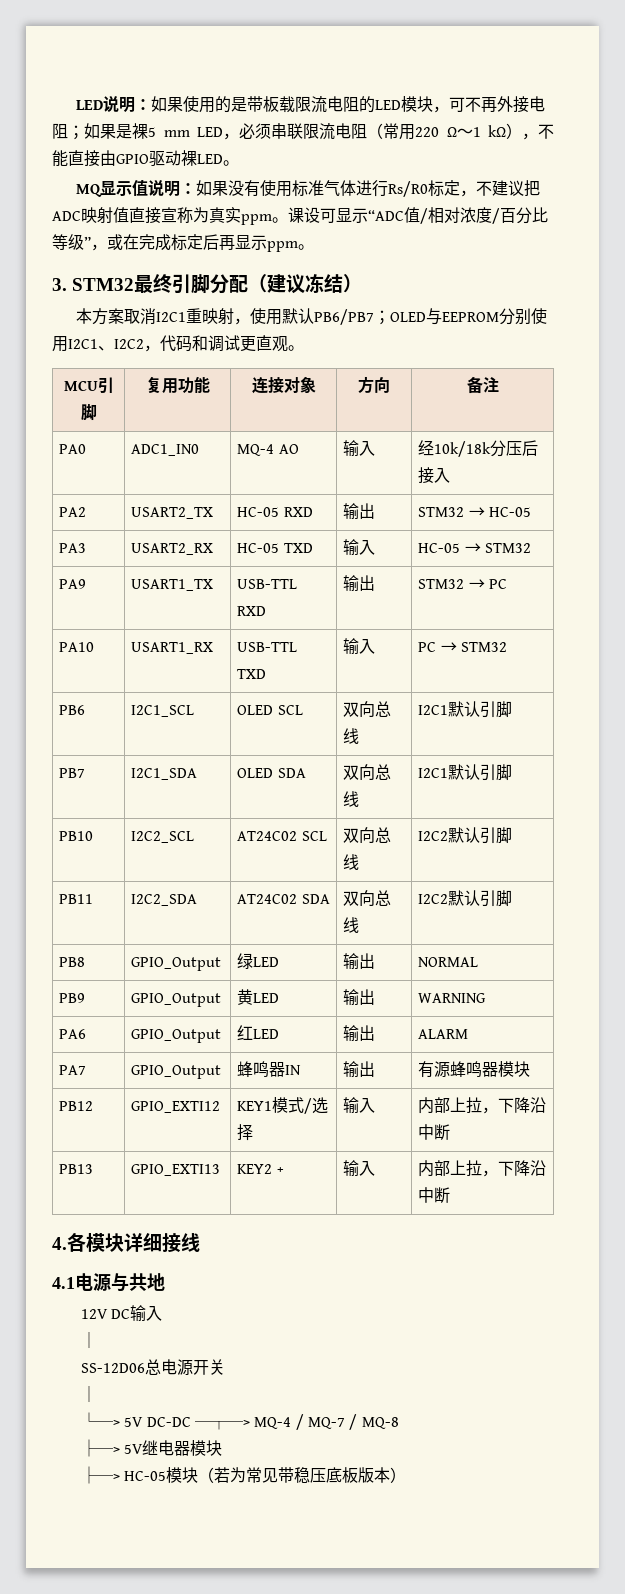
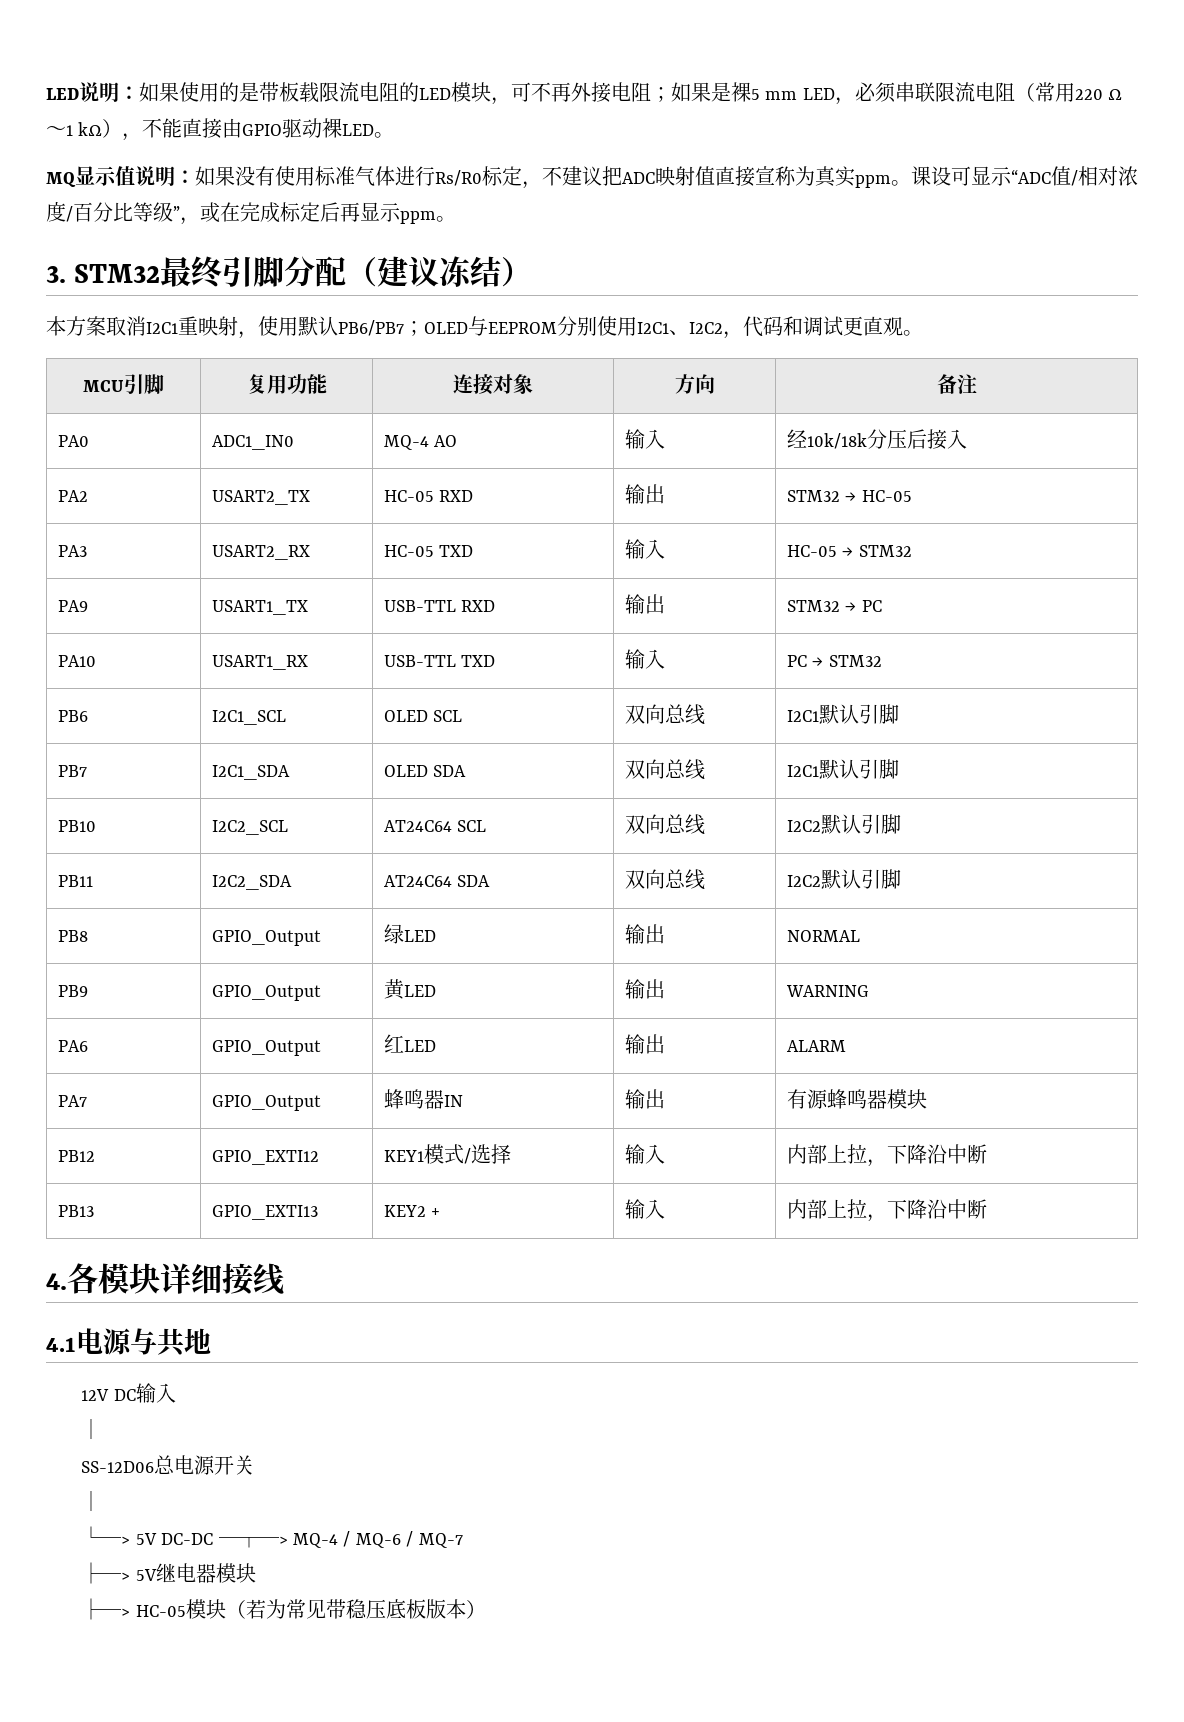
- PB10 | I2C2_SCL | AT24C02 SCL | 双向总线 | I2C2默认引脚
+ PB10 | I2C2_SCL | AT24C64 SCL | 双向总线 | I2C2默认引脚
- PB11 | I2C2_SDA | AT24C02 SDA | 双向总线 | I2C2默认引脚
+ PB11 | I2C2_SDA | AT24C64 SDA | 双向总线 | I2C2默认引脚
- └─> 5V DC-DC ─┬─> MQ-4 / MQ-7 / MQ-8
+ └─> 5V DC-DC ─┬─> MQ-4 / MQ-6 / MQ-7

